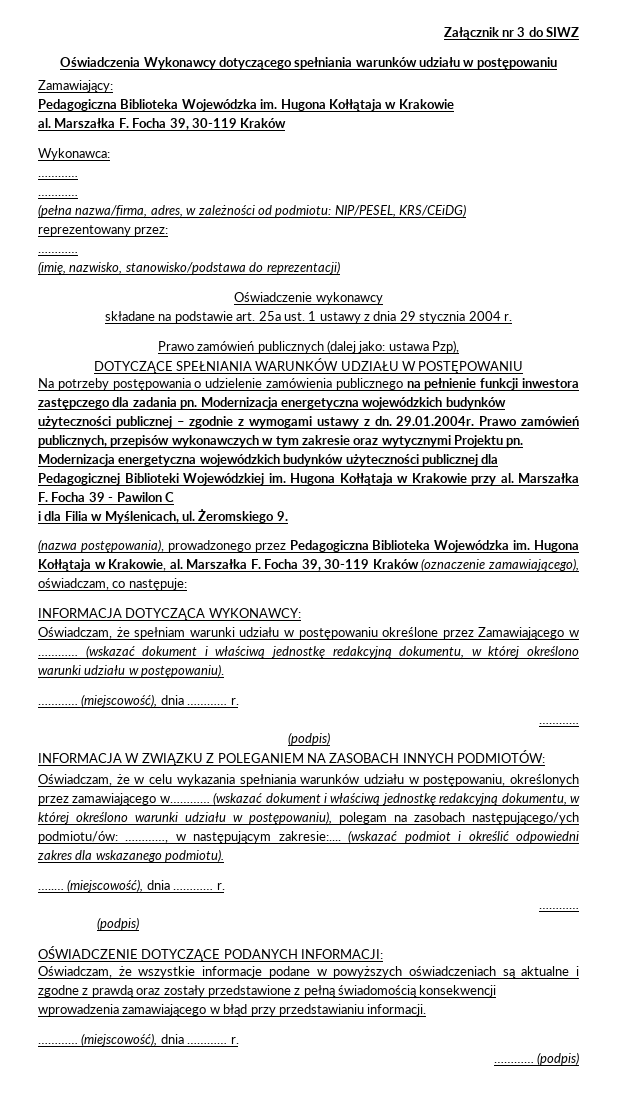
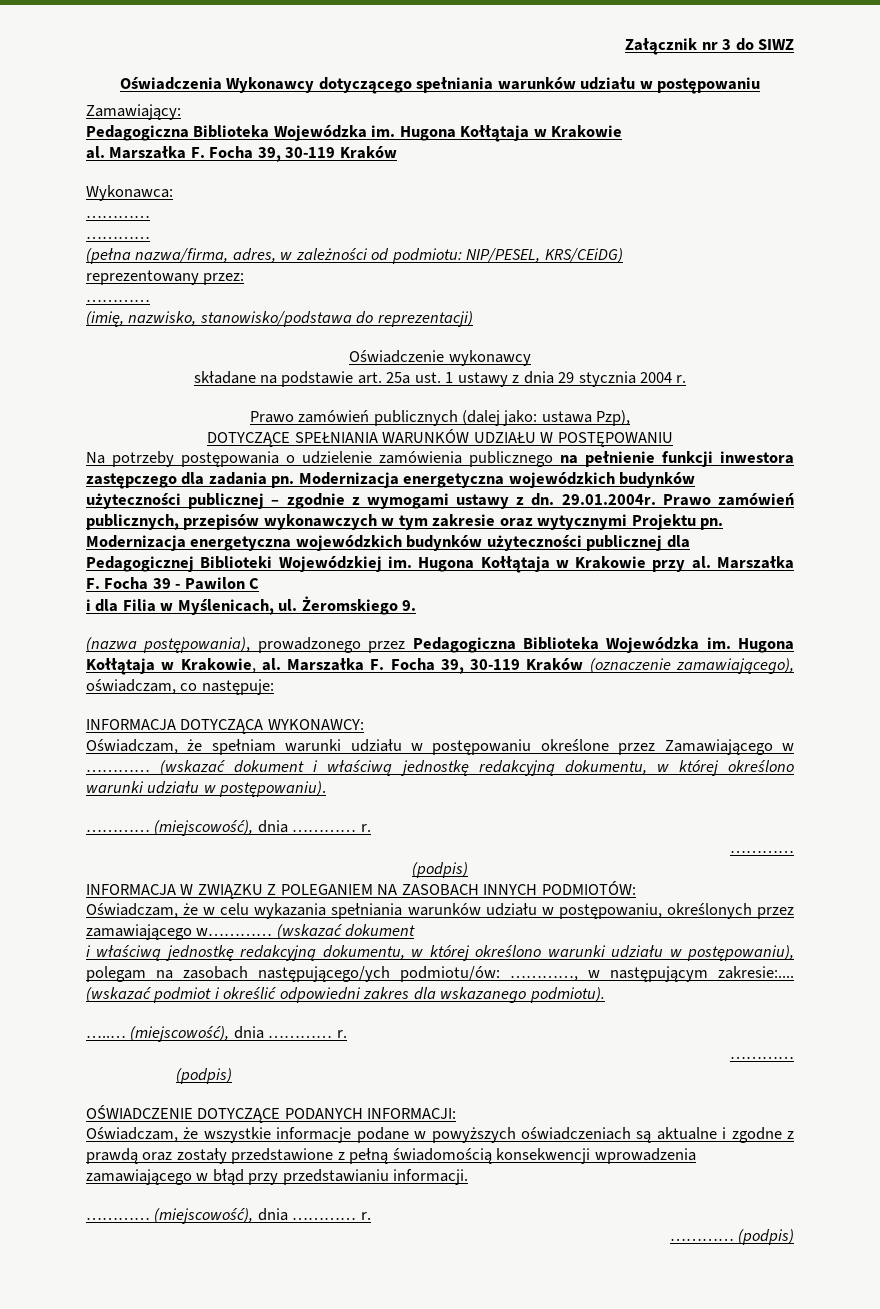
- Oświadczam, że w celu wykazania spełniania warunków udziału w postępowaniu, określonych przez zamawiającego w………… (wskazać dokument i właściwą jednostkę redakcyjną dokumentu, w której określono warunki udziału w postępowaniu), polegam na zasobach następującego/ych podmiotu/ów: …………, w następującym zakresie:....
+ Oświadczam, że w celu wykazania spełniania warunków udziału w postępowaniu, określonych przez zamawiającego w………… (wskazać dokument
+ i właściwą jednostkę redakcyjną dokumentu, w której określono warunki udziału w postępowaniu), polegam na zasobach następującego/ych podmiotu/ów: …………, w następującym zakresie:....

